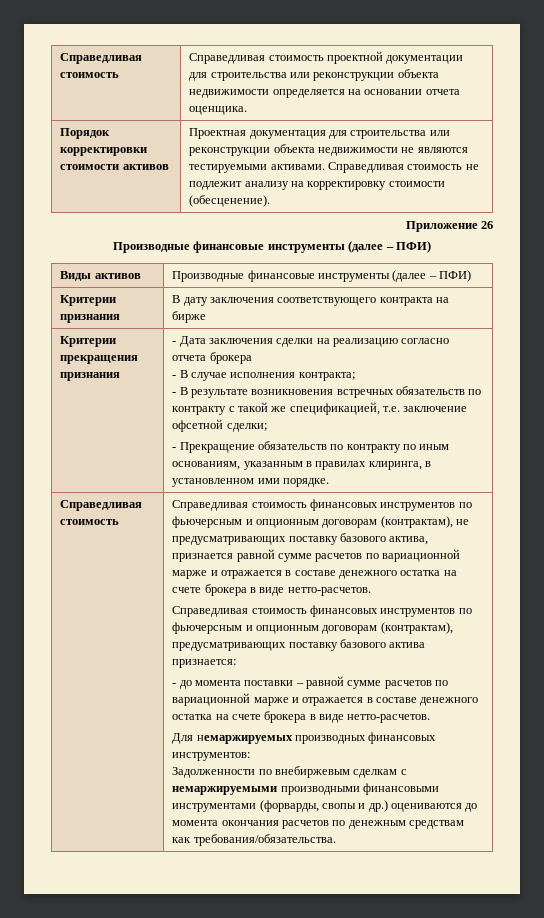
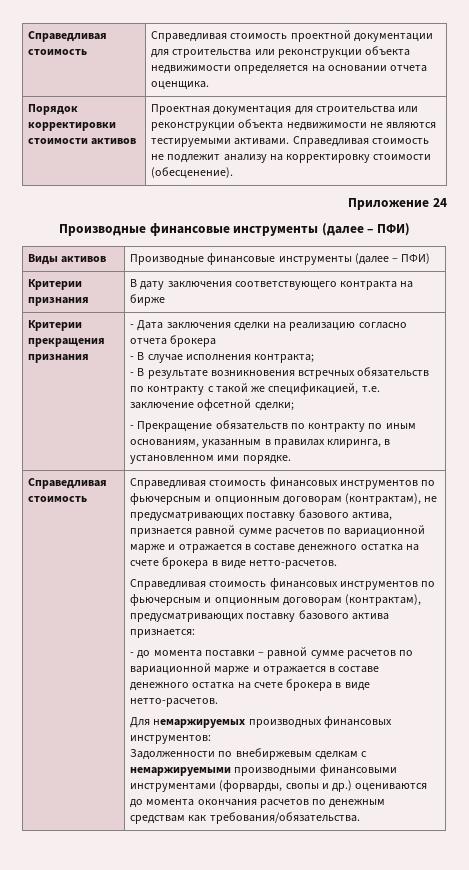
- Приложение 26
+ Приложение 24

